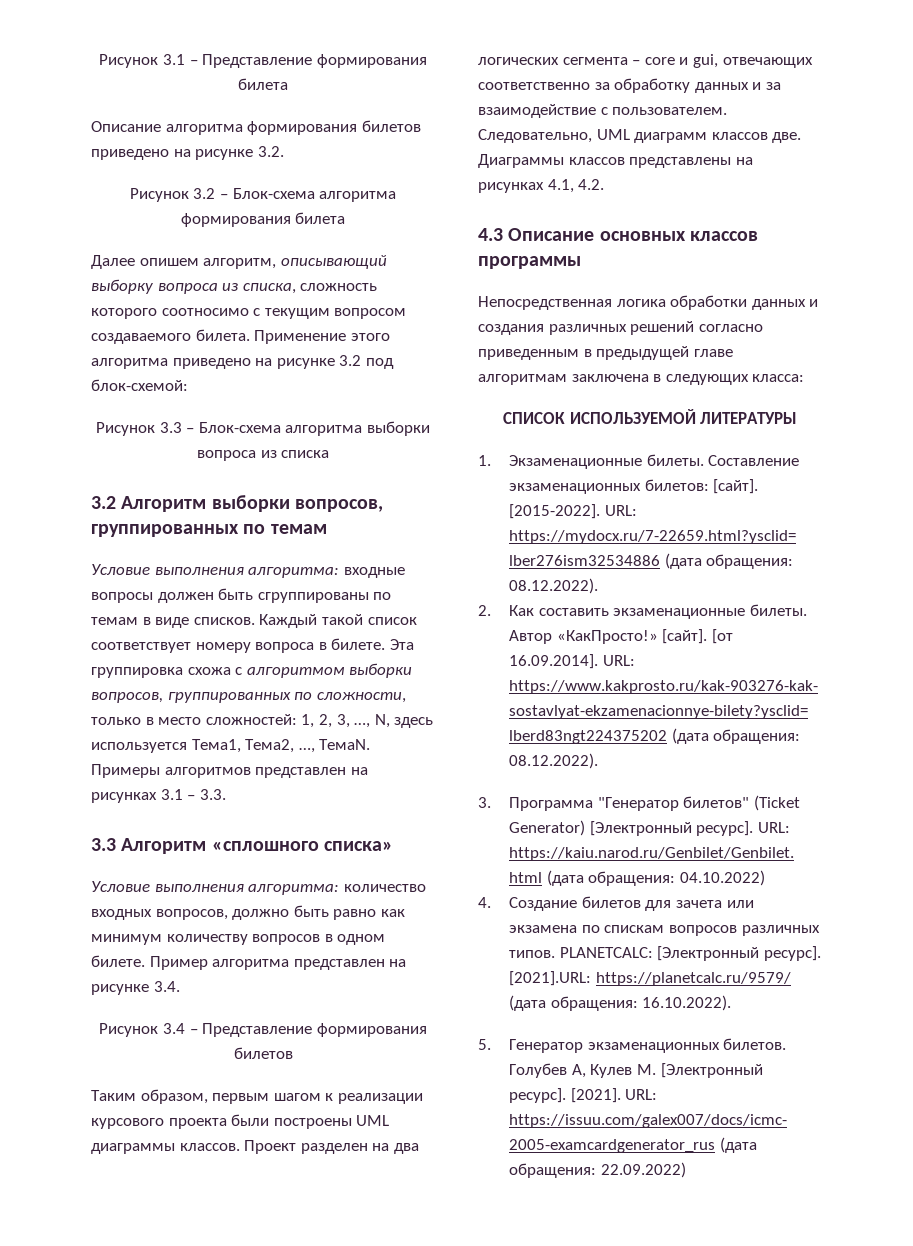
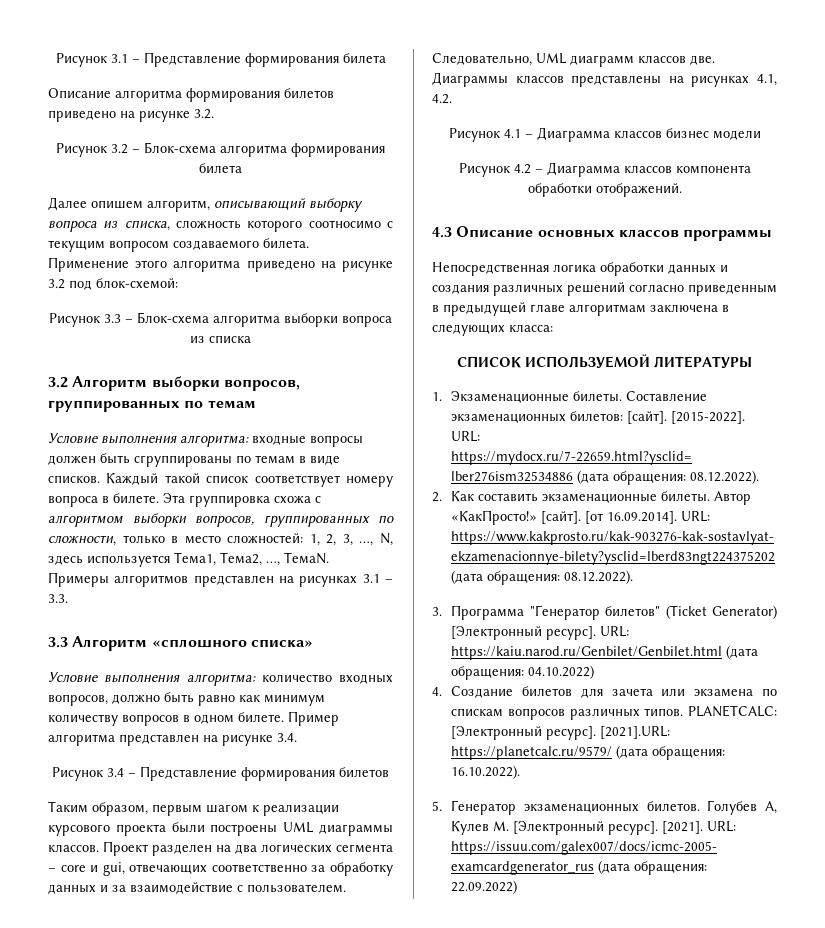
+ Рисунок 4.1 – Диаграмма классов бизнес модели
+ Рисунок 4.2 – Диаграмма классов компонента обработки отображений.

